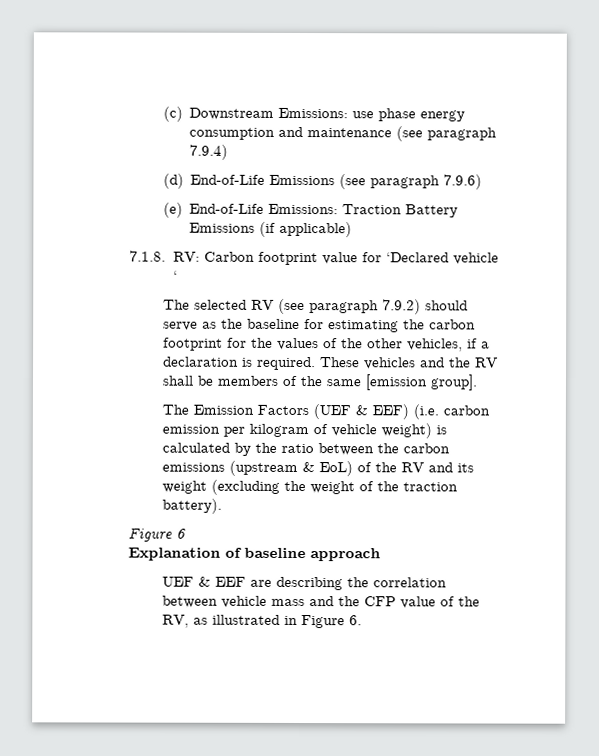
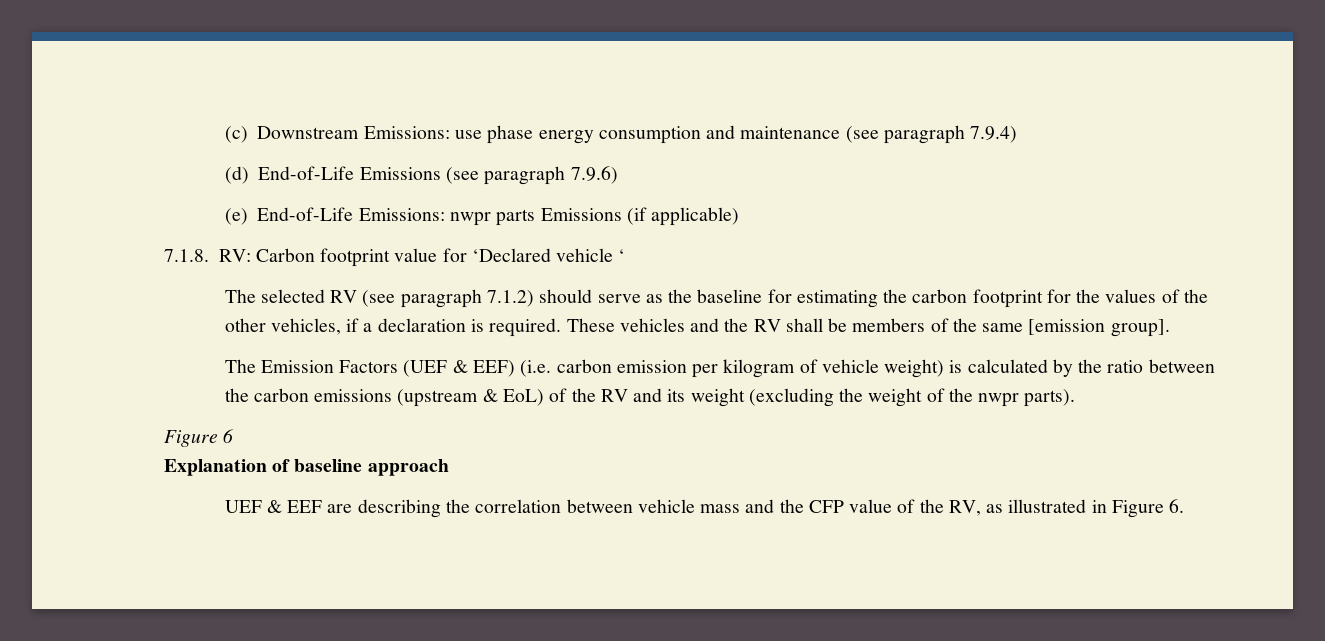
- (e) End-of-Life Emissions: Traction Battery Emissions (if applicable)
+ (e) End-of-Life Emissions: nwpr parts Emissions (if applicable)
- The selected RV (see paragraph 7.9.2) should serve as the baseline for estimating the carbon footprint for the values of the other vehicles, if a declaration is required.
+ The selected RV (see paragraph 7.1.2) should serve as the baseline for estimating the carbon footprint for the values of the other vehicles, if a declaration is required.
- The Emission Factors (UEF & EEF) (i.e. carbon emission per kilogram of vehicle weight) is calculated by the ratio between the carbon emissions (upstream & EoL) of the RV and its weight (excluding the weight of the traction battery).
+ The Emission Factors (UEF & EEF) (i.e. carbon emission per kilogram of vehicle weight) is calculated by the ratio between the carbon emissions (upstream & EoL) of the RV and its weight (excluding the weight of the nwpr parts).

